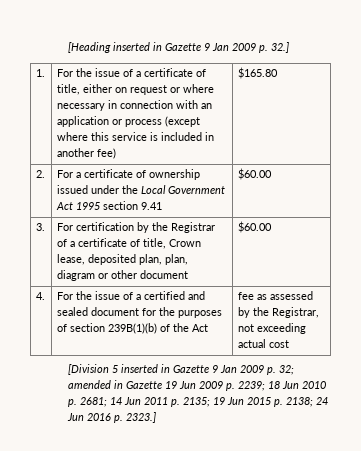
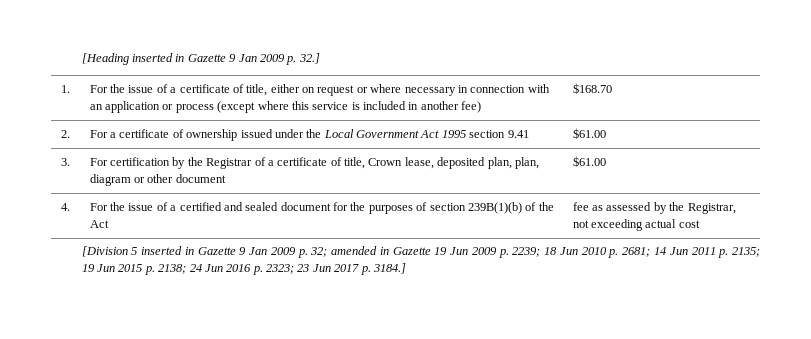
- 1. | For the issue of a certificate of title, either on request or where necessary in connection with an application or process (except where this service is included in another fee) | $165.80
+ 1. | For the issue of a certificate of title, either on request or where necessary in connection with an application or process (except where this service is included in another fee) | $168.70
- 2. | For a certificate of ownership issued under the Local Government Act 1995 section 9.41 | $60.00
+ 2. | For a certificate of ownership issued under the Local Government Act 1995 section 9.41 | $61.00
- 3. | For certification by the Registrar of a certificate of title, Crown lease, deposited plan, plan, diagram or other document | $60.00
+ 3. | For certification by the Registrar of a certificate of title, Crown lease, deposited plan, plan, diagram or other document | $61.00
- [Division 5 inserted in Gazette 9 Jan 2009 p. 32; amended in Gazette 19 Jun 2009 p. 2239; 18 Jun 2010 p. 2681; 14 Jun 2011 p. 2135; 19 Jun 2015 p. 2138; 24 Jun 2016 p. 2323.]
+ [Division 5 inserted in Gazette 9 Jan 2009 p. 32; amended in Gazette 19 Jun 2009 p. 2239; 18 Jun 2010 p. 2681; 14 Jun 2011 p. 2135; 19 Jun 2015 p. 2138; 24 Jun 2016 p. 2323; 23 Jun 2017 p. 3184.]

